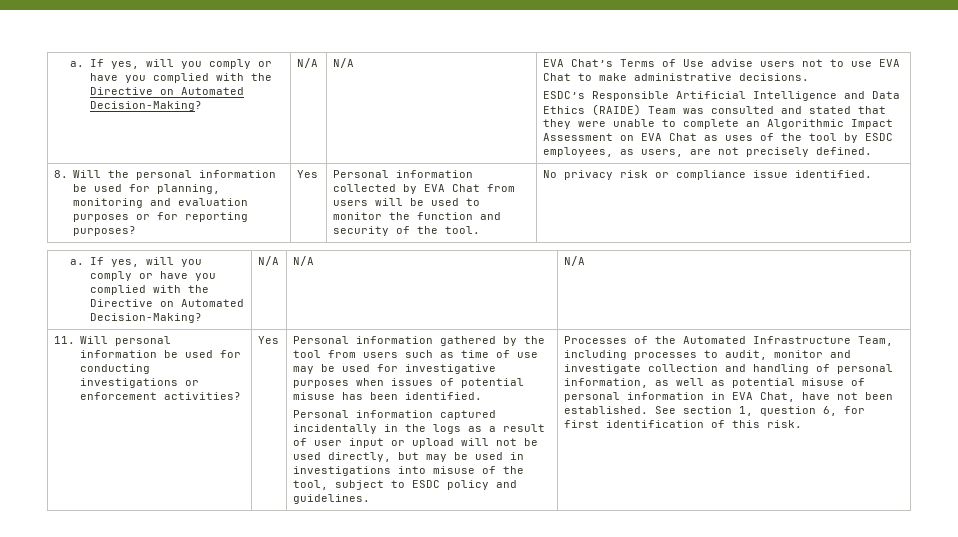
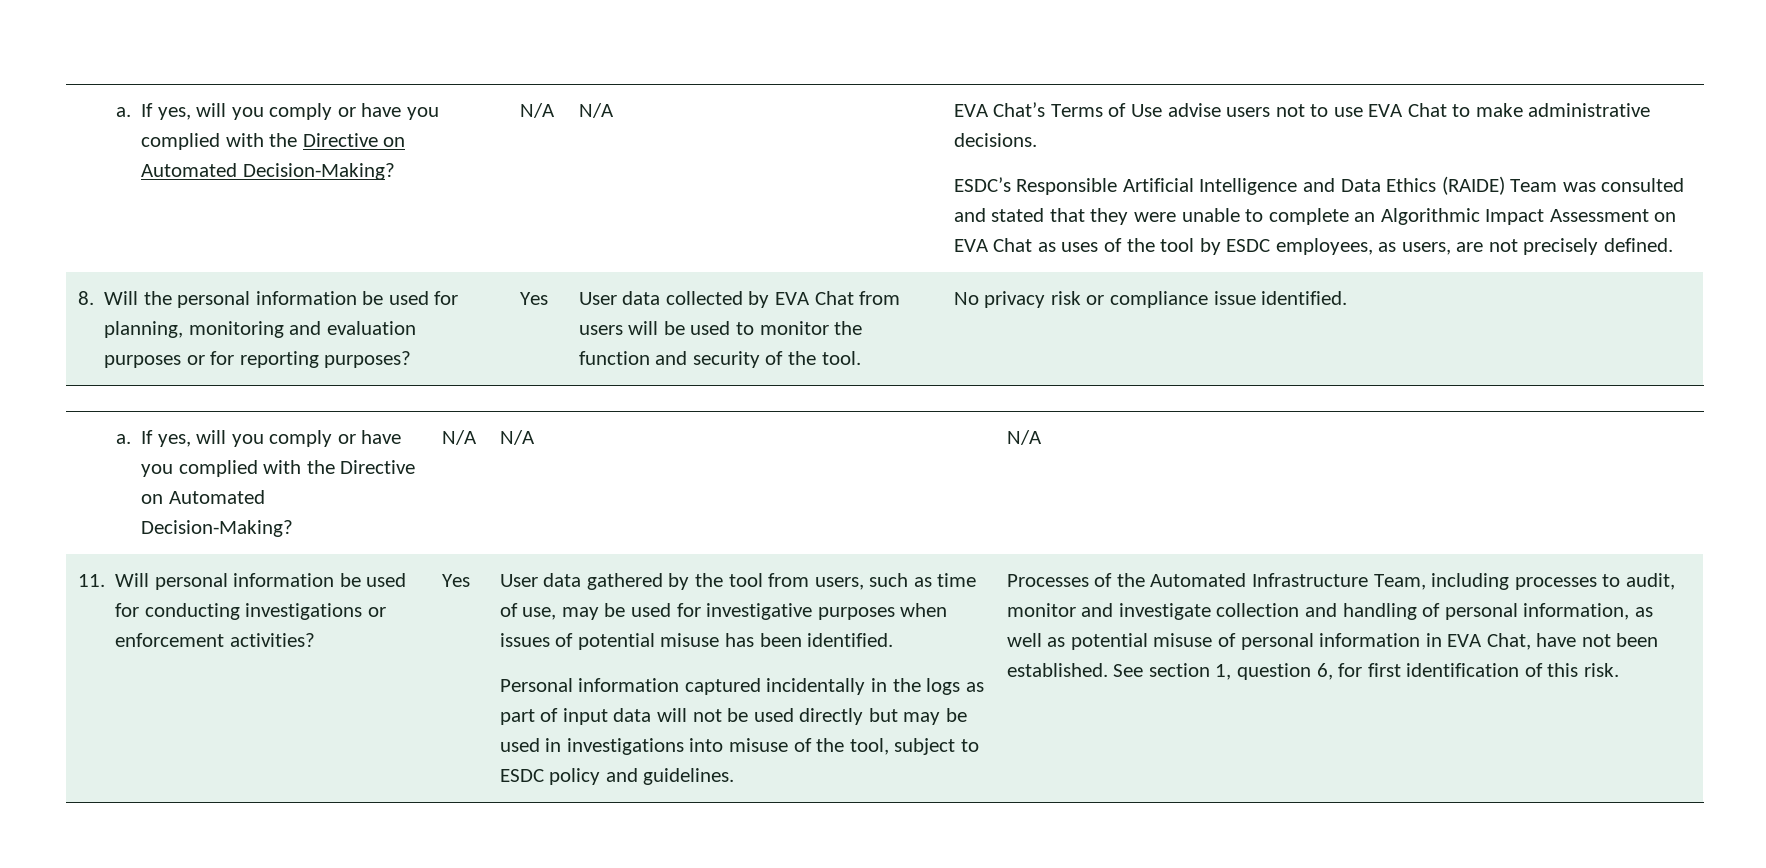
- Personal information collected by EVA Chat from users will be used to monitor the function and security of the tool.
+ User data collected by EVA Chat from users will be used to monitor the function and security of the tool.
- Personal information gathered by the tool from users such as time of use may be used for investigative purposes when issues of potential misuse has been identified.
+ User data gathered by the tool from users, such as time of use, may be used for investigative purposes when issues of potential misuse has been identified.
- Personal information captured incidentally in the logs as a result of user input or upload will not be used directly, but may be used in investigations into misuse of the tool, subject to ESDC policy and guidelines.
+ Personal information captured incidentally in the logs as part of input data will not be used directly but may be used in investigations into misuse of the tool, subject to ESDC policy and guidelines.

